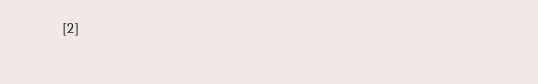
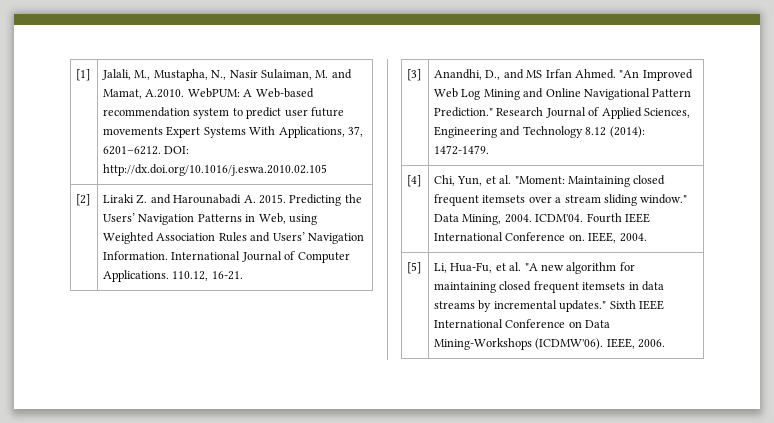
- [2]
+ [1] | Jalali, M., Mustapha, N., Nasir Sulaiman, M. and Mamat, A.2010. WebPUM: A Web-based recommendation system to predict user future movements Expert Systems With Applications, 37, 6201–6212. DOI: http://dx.doi.org/10.1016/j.eswa.2010.02.105
+ [2] | Liraki Z. and Harounabadi A. 2015. Predicting the Users’ Navigation Patterns in Web, using Weighted Association Rules and Users’ Navigation Information. International Journal of Computer Applications. 110.12, 16-21.
+ [3] | Anandhi, D., and MS Irfan Ahmed. "An Improved Web Log Mining and Online Navigational Pattern Prediction." Research Journal of Applied Sciences, Engineering and Technology 8.12 (2014): 1472-1479.
+ [4] | Chi, Yun, et al. "Moment: Maintaining closed frequent itemsets over a stream sliding window." Data Mining, 2004. ICDM'04. Fourth IEEE International Conference on. IEEE, 2004.
+ [5] | Li, Hua-Fu, et al. "A new algorithm for maintaining closed frequent itemsets in data streams by incremental updates." Sixth IEEE International Conference on Data Mining-Workshops (ICDMW'06). IEEE, 2006.

